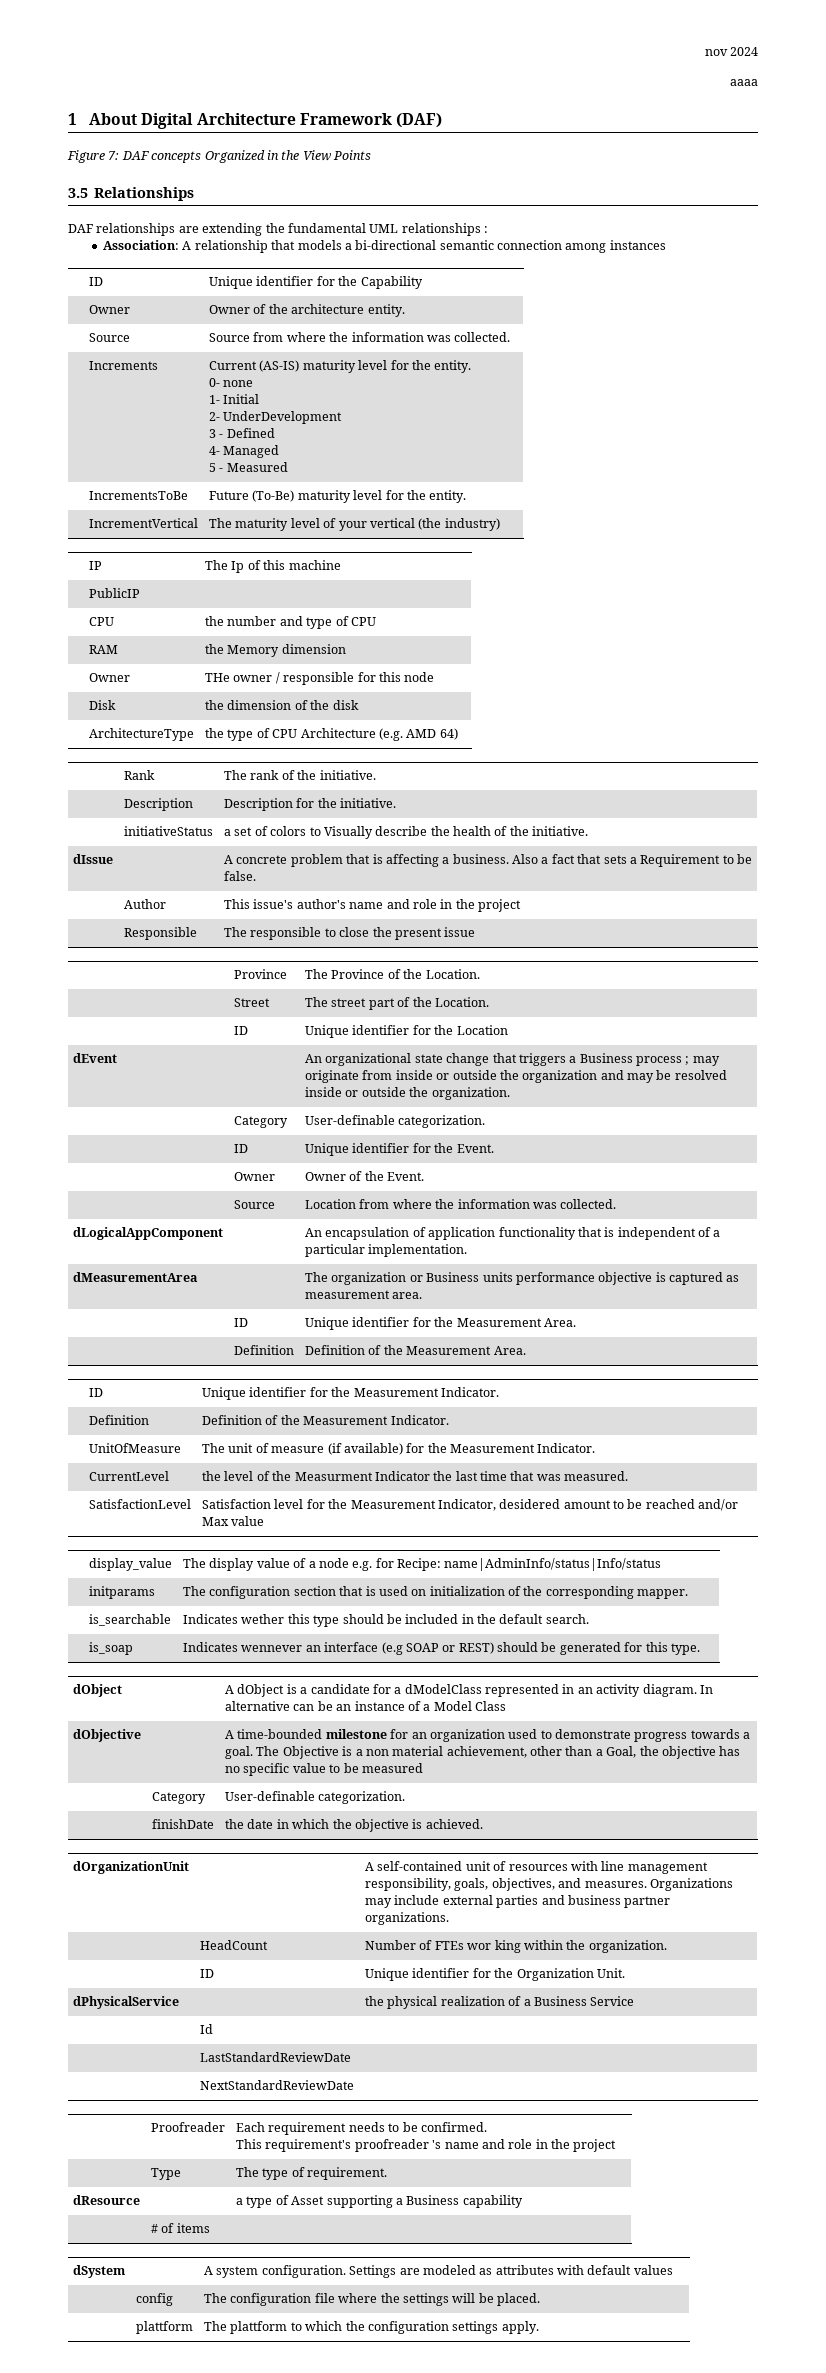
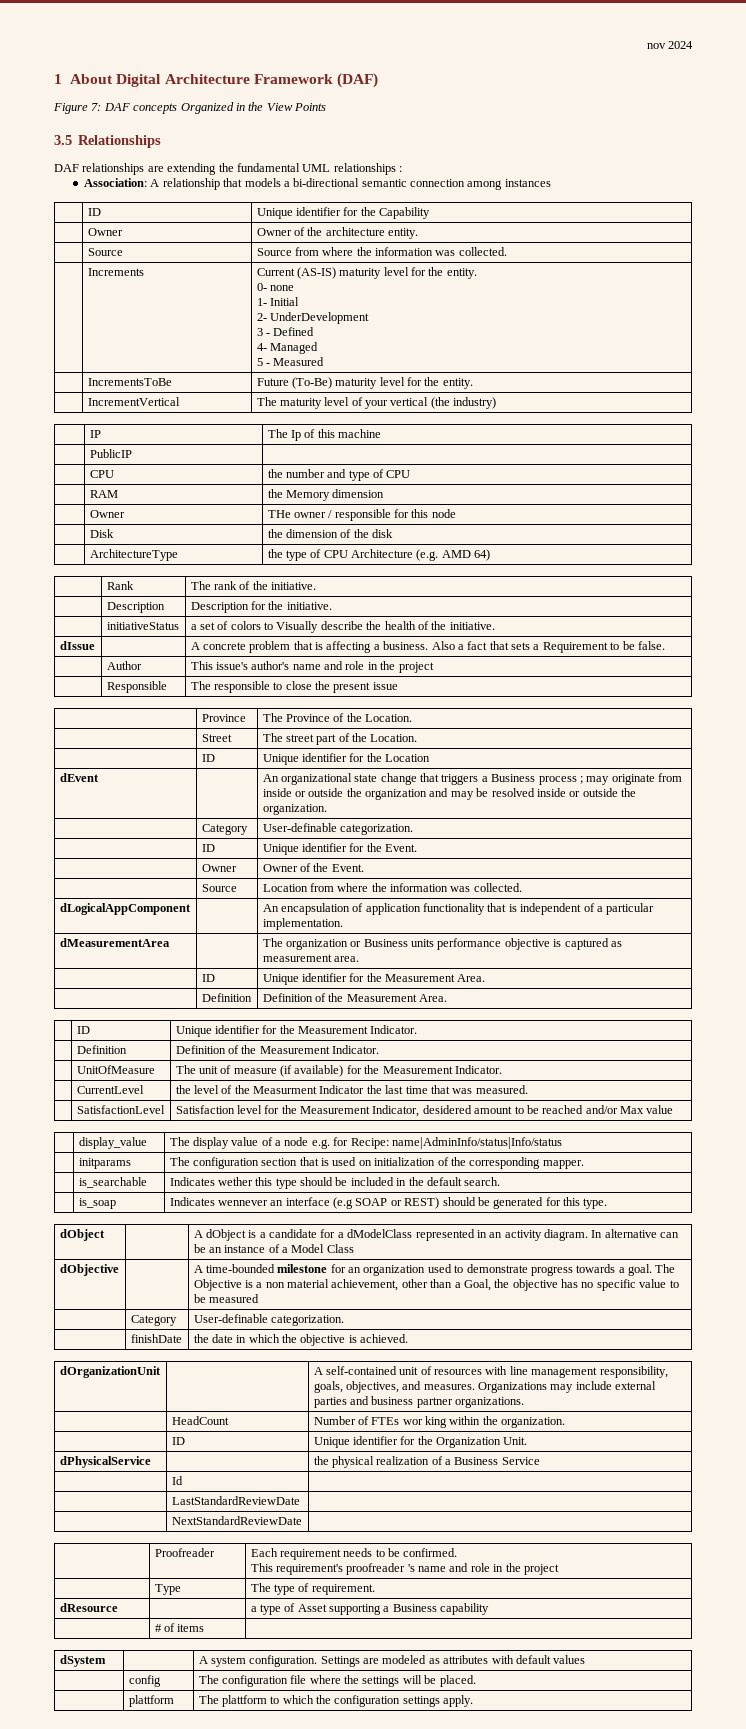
- aaaa

